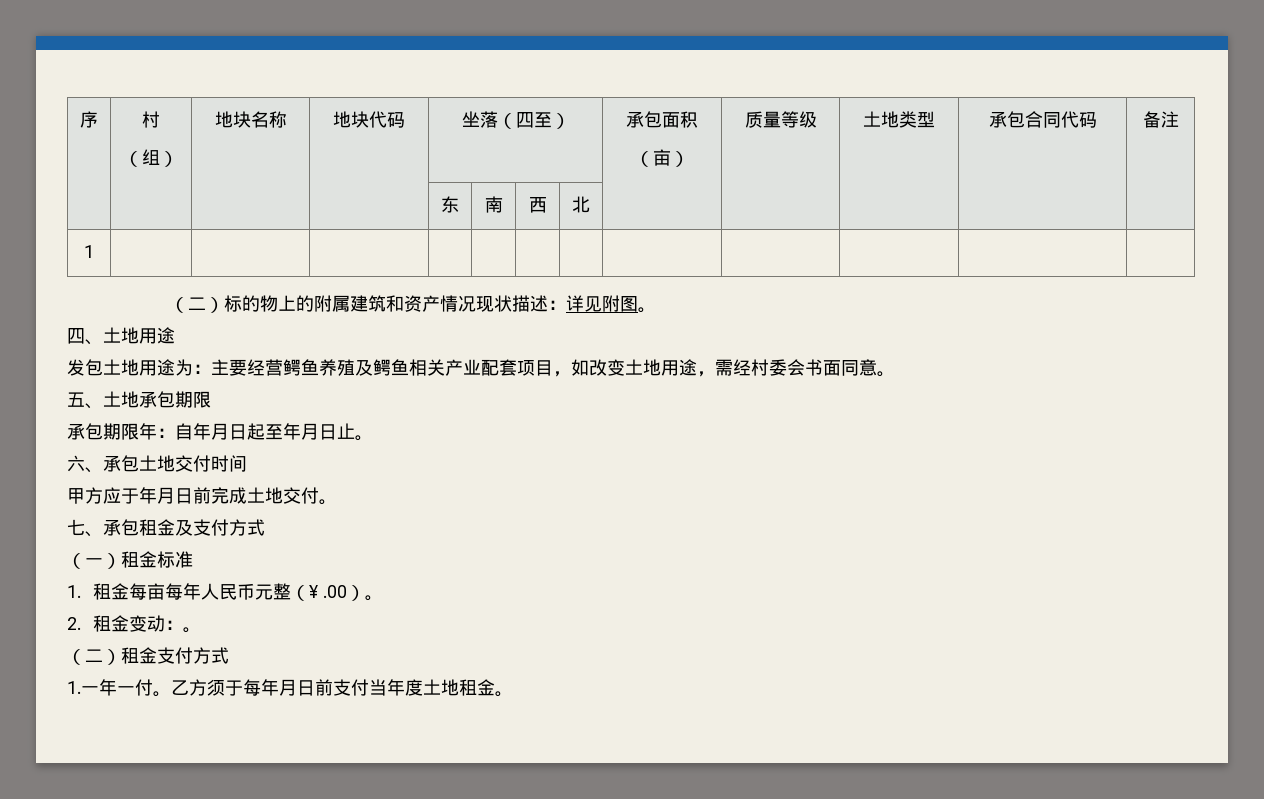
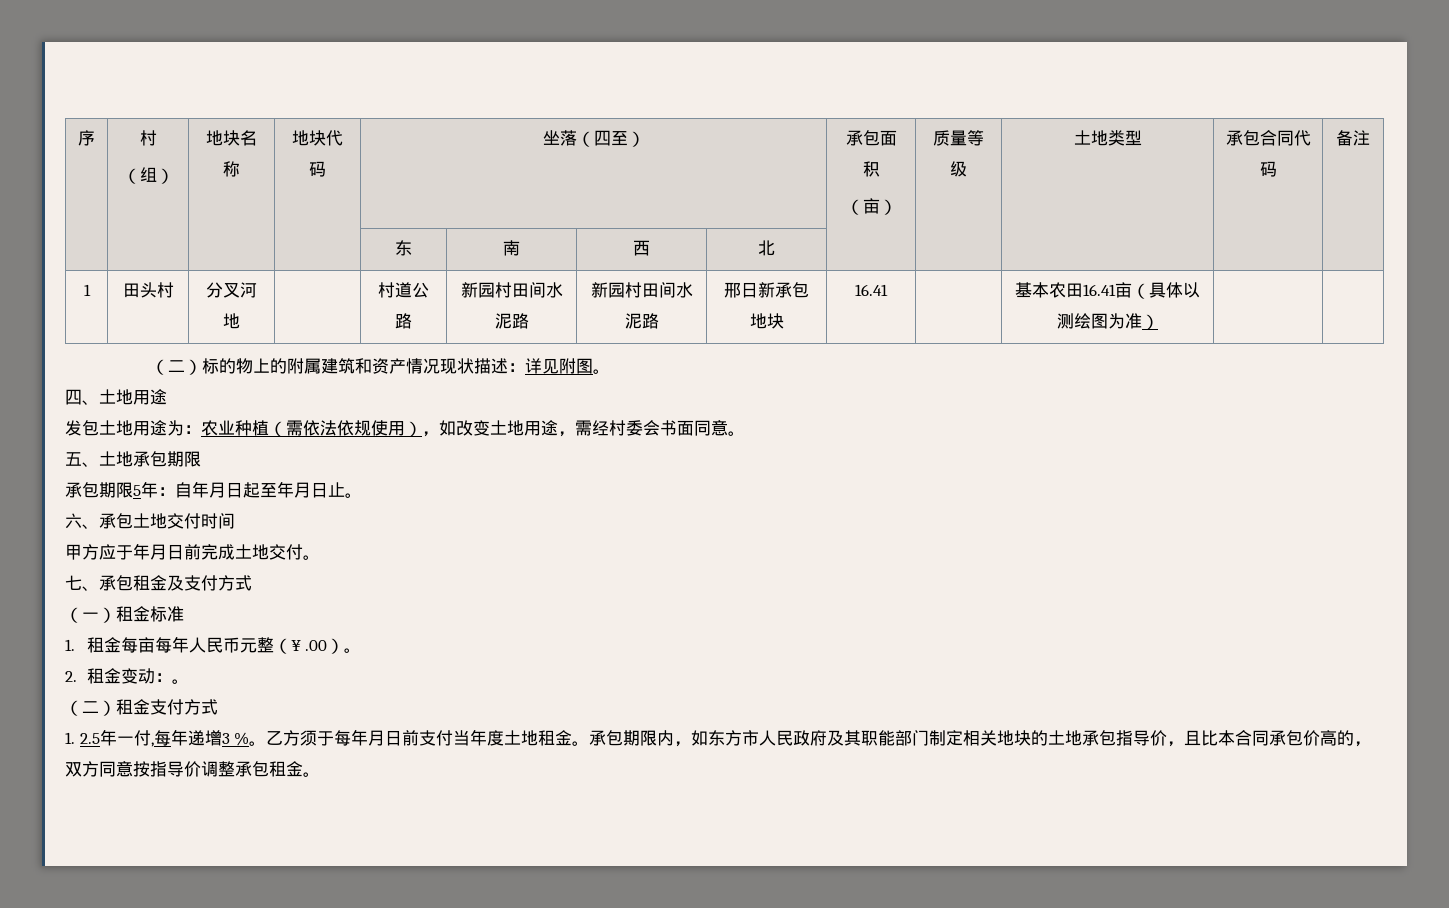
- 1 | | | | | | | | | | | |
+ 1 | 田头村 | 分叉河地 | | 村道公路 | 新园村田间水泥路 | 新园村田间水泥路 | 邢日新承包地块 | 16.41 | | 基本农田16.41亩（具体以测绘图为准） | |
- 发包土地用途为：主要经营鳄鱼养殖及鳄鱼相关产业配套项目，如改变土地用途，需经村委会书面同意。
+ 发包土地用途为：农业种植（需依法依规使用），如改变土地用途，需经村委会书面同意。
- 承包期限年：自年月日起至年月日止。
+ 承包期限5年：自年月日起至年月日止。
- 1.一年一付。
+ 1. 2.5年一付,每年递增3 %。
+ 承包期限内，如东方市人民政府及其职能部门制定相关地块的土地承包指导价，且比本合同承包价高的，双方同意按指导价调整承包租金。

